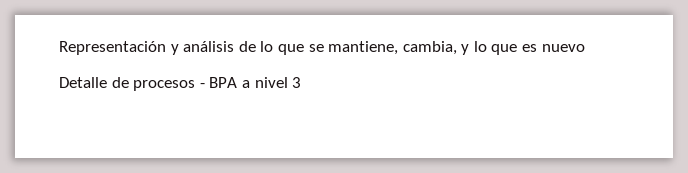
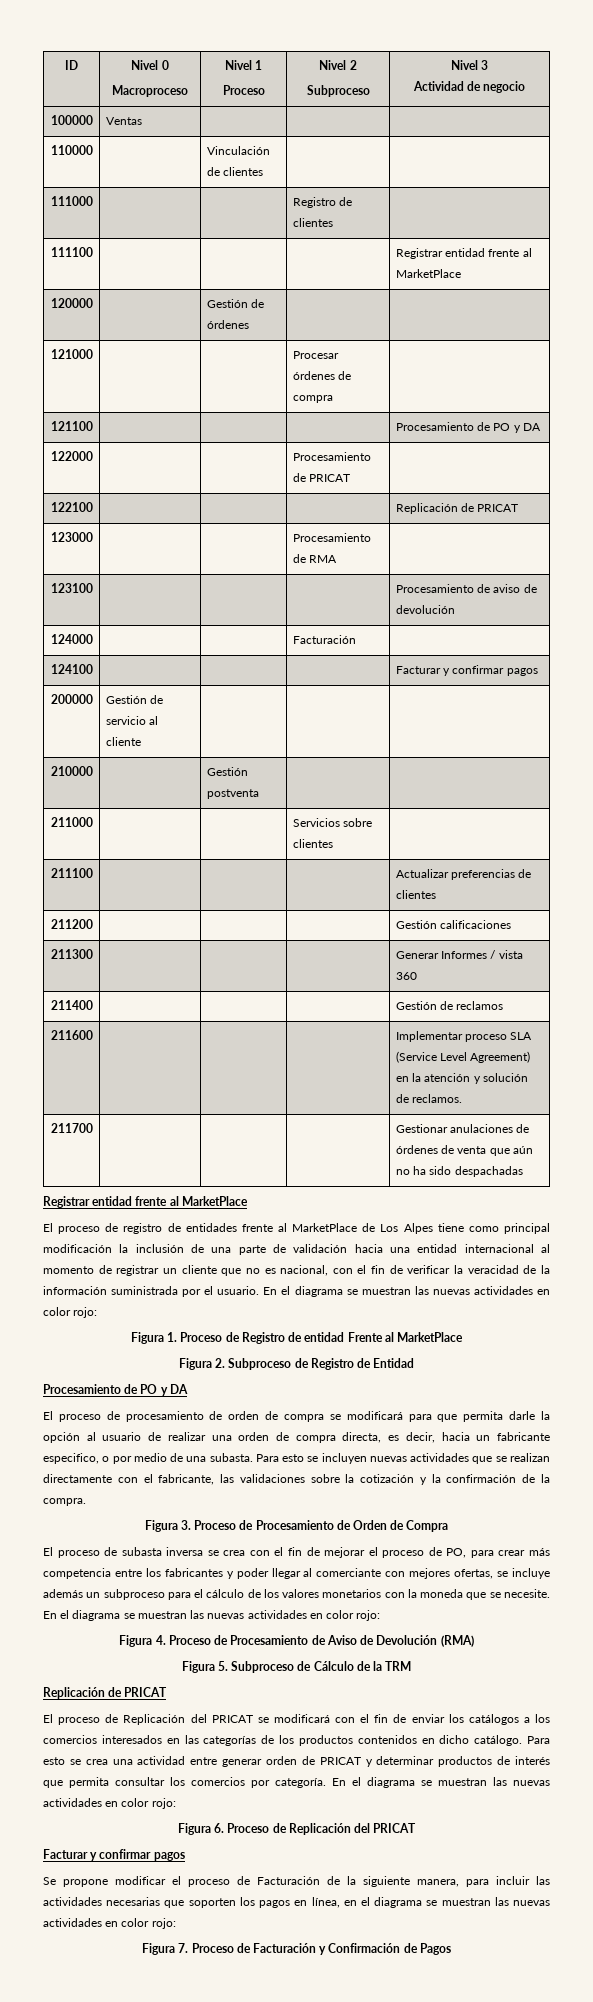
- Representación y análisis de lo que se mantiene, cambia, y lo que es nuevo
- Detalle de procesos - BPA a nivel 3
+ ID | Nivel 0
+ Macroproceso | Nivel 1
+ Proceso | Nivel 2
+ Subproceso | Nivel 3
+ Actividad de negocio
+ 100000 | Ventas | | |
+ 110000 | | Vinculación de clientes | |
+ 111000 | | | Registro de clientes |
+ 111100 | | | | Registrar entidad frente al MarketPlace
+ 120000 | | Gestión de órdenes | |
+ 121000 | | | Procesar órdenes de compra |
+ 121100 | | | | Procesamiento de PO y DA
+ 122000 | | | Procesamiento de PRICAT |
+ 122100 | | | | Replicación de PRICAT
+ 123000 | | | Procesamiento de RMA |
+ 123100 | | | | Procesamiento de aviso de devolución
+ 124000 | | | Facturación |
+ 124100 | | | | Facturar y confirmar pagos
+ 200000 | Gestión de servicio al cliente | | |
+ 210000 | | Gestión postventa | |
+ 211000 | | | Servicios sobre clientes |
+ 211100 | | | | Actualizar preferencias de clientes
+ 211200 | | | | Gestión calificaciones
+ 211300 | | | | Generar Informes / vista 360
+ 211400 | | | | Gestión de reclamos
+ 211600 | | | | Implementar proceso SLA (Service Level Agreement) en la atención y solución de reclamos.
+ 211700 | | | | Gestionar anulaciones de órdenes de venta que aún no ha sido despachadas
+ Registrar entidad frente al MarketPlace
+ El proceso de registro de entidades frente al MarketPlace de Los Alpes tiene como principal modificación la inclusión de una parte de validación hacia una entidad internacional al momento de registrar un cliente que no es nacional, con el fin de verificar la veracidad de la información suministrada por el usuario. En el diagrama se muestran las nuevas actividades en color rojo:
+ Figura 1. Proceso de Registro de entidad Frente al MarketPlace
+ Figura 2. Subproceso de Registro de Entidad
+ Procesamiento de PO y DA
+ El proceso de procesamiento de orden de compra se modificará para que permita darle la opción al usuario de realizar una orden de compra directa, es decir, hacia un fabricante especifico, o por medio de una subasta. Para esto se incluyen nuevas actividades que se realizan directamente con el fabricante, las validaciones sobre la cotización y la confirmación de la compra.
+ Figura 3. Proceso de Procesamiento de Orden de Compra
+ El proceso de subasta inversa se crea con el fin de mejorar el proceso de PO, para crear más competencia entre los fabricantes y poder llegar al comerciante con mejores ofertas, se incluye además un subproceso para el cálculo de los valores monetarios con la moneda que se necesite. En el diagrama se muestran las nuevas actividades en color rojo:
+ Figura 4. Proceso de Procesamiento de Aviso de Devolución (RMA)
+ Figura 5. Subproceso de Cálculo de la TRM
+ Replicación de PRICAT
+ El proceso de Replicación del PRICAT se modificará con el fin de enviar los catálogos a los comercios interesados en las categorías de los productos contenidos en dicho catálogo. Para esto se crea una actividad entre generar orden de PRICAT y determinar productos de interés que permita consultar los comercios por categoría. En el diagrama se muestran las nuevas actividades en color rojo:
+ Figura 6. Proceso de Replicación del PRICAT
+ Facturar y confirmar pagos
+ Se propone modificar el proceso de Facturación de la siguiente manera, para incluir las actividades necesarias que soporten los pagos en línea, en el diagrama se muestran las nuevas actividades en color rojo:
+ Figura 7. Proceso de Facturación y Confirmación de Pagos

